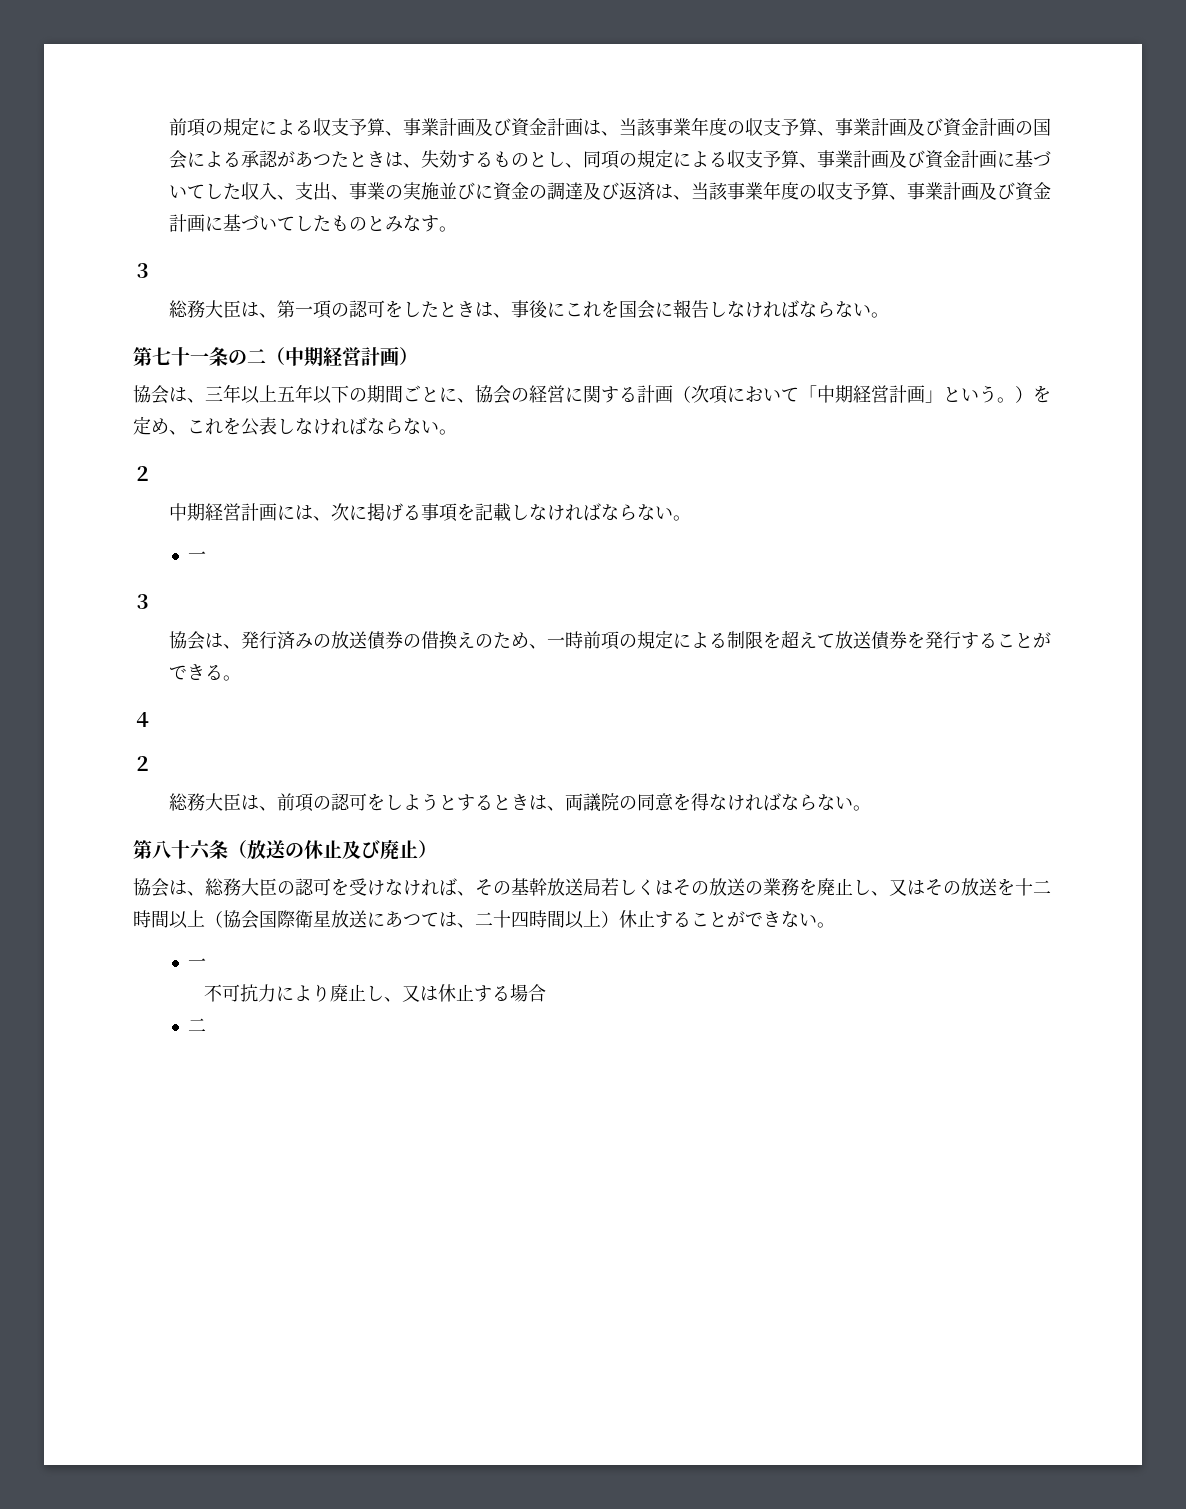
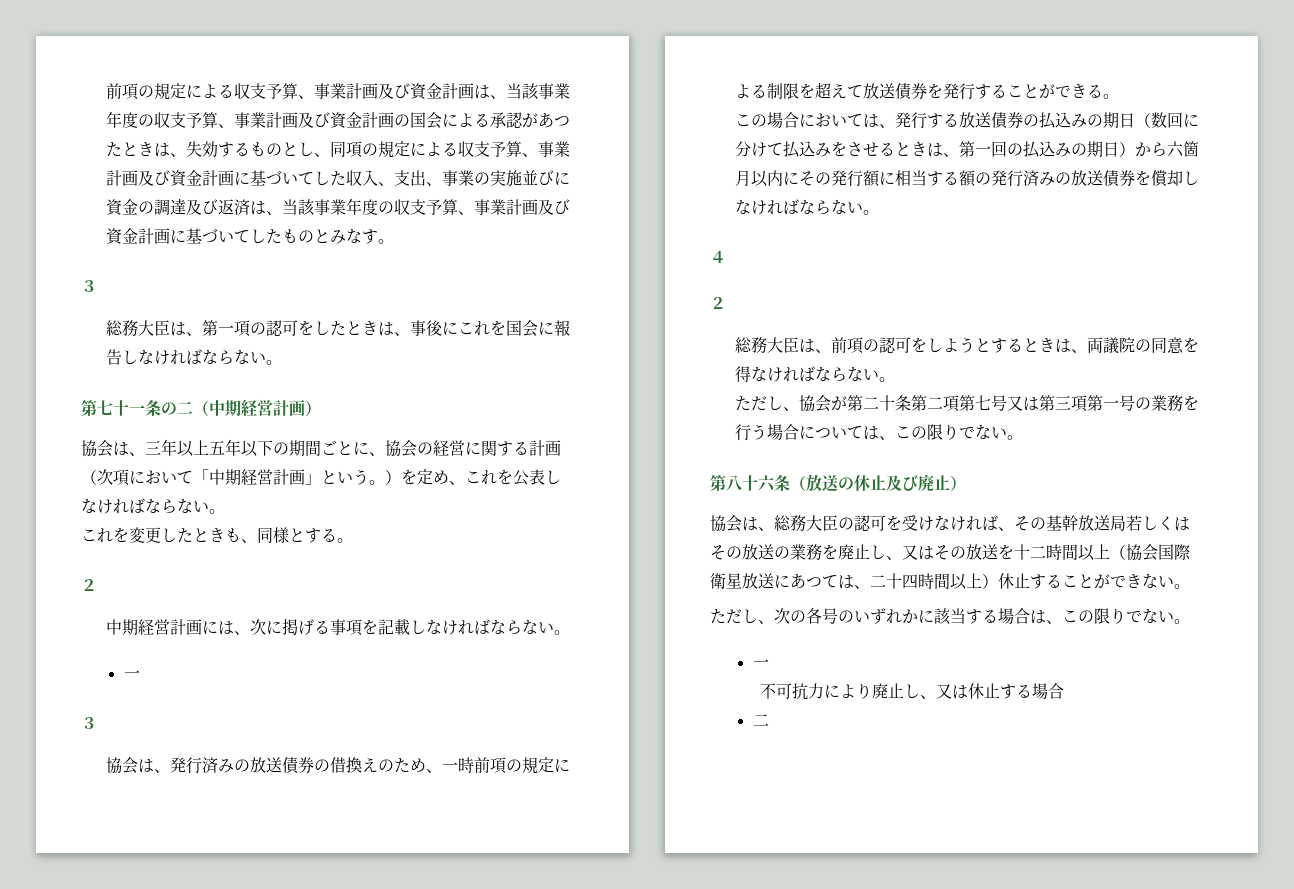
+ これを変更したときも、同様とする。
+ この場合においては、発行する放送債券の払込みの期日（数回に分けて払込みをさせるときは、第一回の払込みの期日）から六箇月以内にその発行額に相当する額の発行済みの放送債券を償却しなければならない。
+ ただし、協会が第二十条第二項第七号又は第三項第一号の業務を行う場合については、この限りでない。
+ ただし、次の各号のいずれかに該当する場合は、この限りでない。

